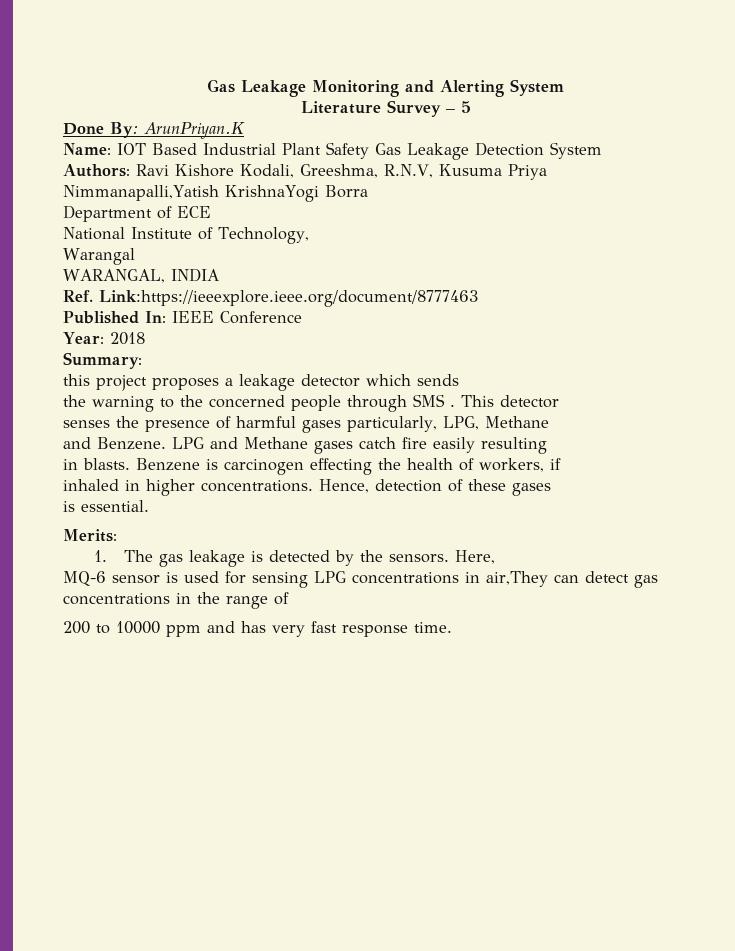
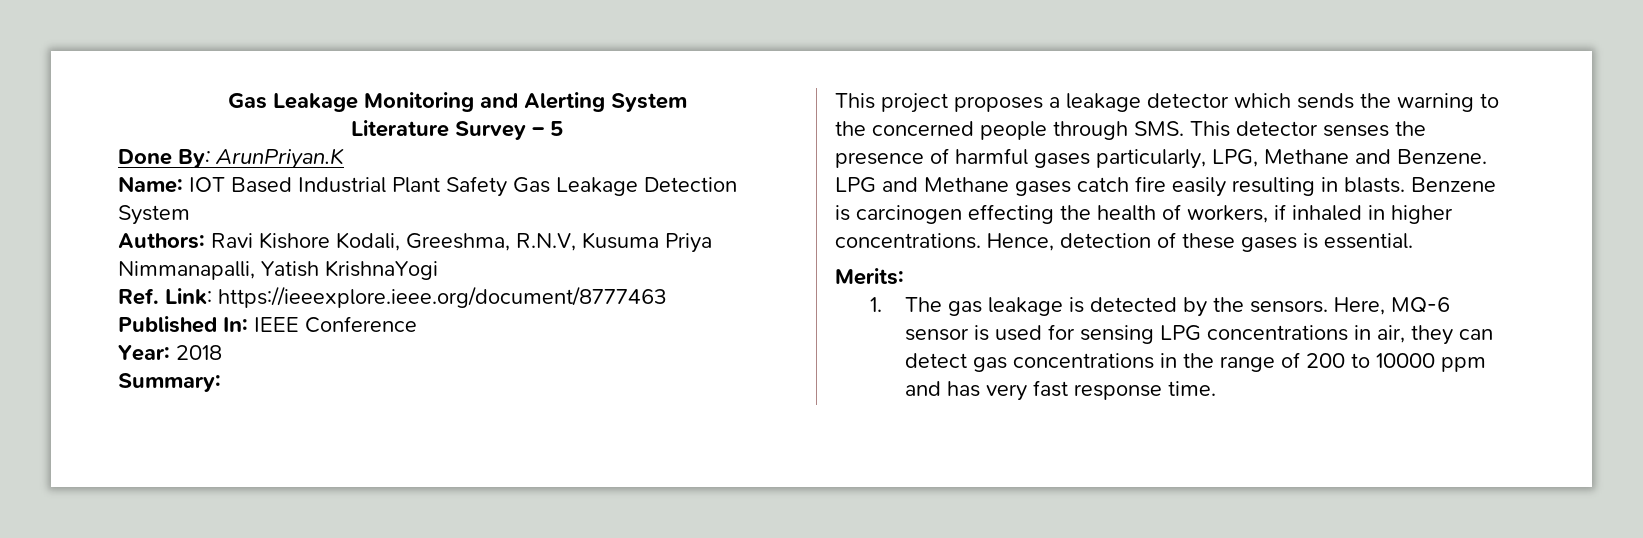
- Authors: Ravi Kishore Kodali, Greeshma, R.N.V, Kusuma Priya Nimmanapalli,Yatish KrishnaYogi Borra
- Department of ECE
- National Institute of Technology,
- Warangal
- WARANGAL, INDIA
+ Authors: Ravi Kishore Kodali, Greeshma, R.N.V, Kusuma Priya Nimmanapalli, Yatish KrishnaYogi
- Ref. Link:https://ieeexplore.ieee.org/document/8777463
+ Ref. Link: https://ieeexplore.ieee.org/document/8777463
- this project proposes a leakage detector which sends
- the warning to the concerned people through SMS . This detector
- senses the presence of harmful gases particularly, LPG, Methane
- and Benzene.
+ This project proposes a leakage detector which sends the warning to the concerned people through SMS. This detector senses the presence of harmful gases particularly, LPG, Methane and Benzene.
- LPG and Methane gases catch fire easily resulting
- in blasts.
+ LPG and Methane gases catch fire easily resulting in blasts.
- Benzene is carcinogen effecting the health of workers, if
- inhaled in higher concentrations.
+ Benzene is carcinogen effecting the health of workers, if inhaled in higher concentrations.
- Hence, detection of these gases
- is essential.
+ Hence, detection of these gases is essential.
- Here,
- MQ-6 sensor is used for sensing LPG concentrations in air,They can detect gas concentrations in the range of
- 200 to 10000 ppm and has very fast response time.
+ Here, MQ-6 sensor is used for sensing LPG concentrations in air, they can detect gas concentrations in the range of 200 to 10000 ppm and has very fast response time.

